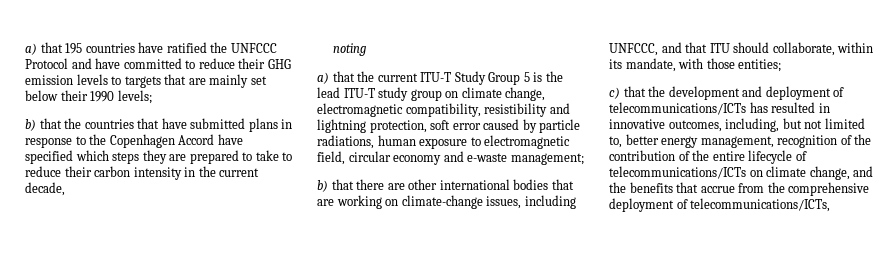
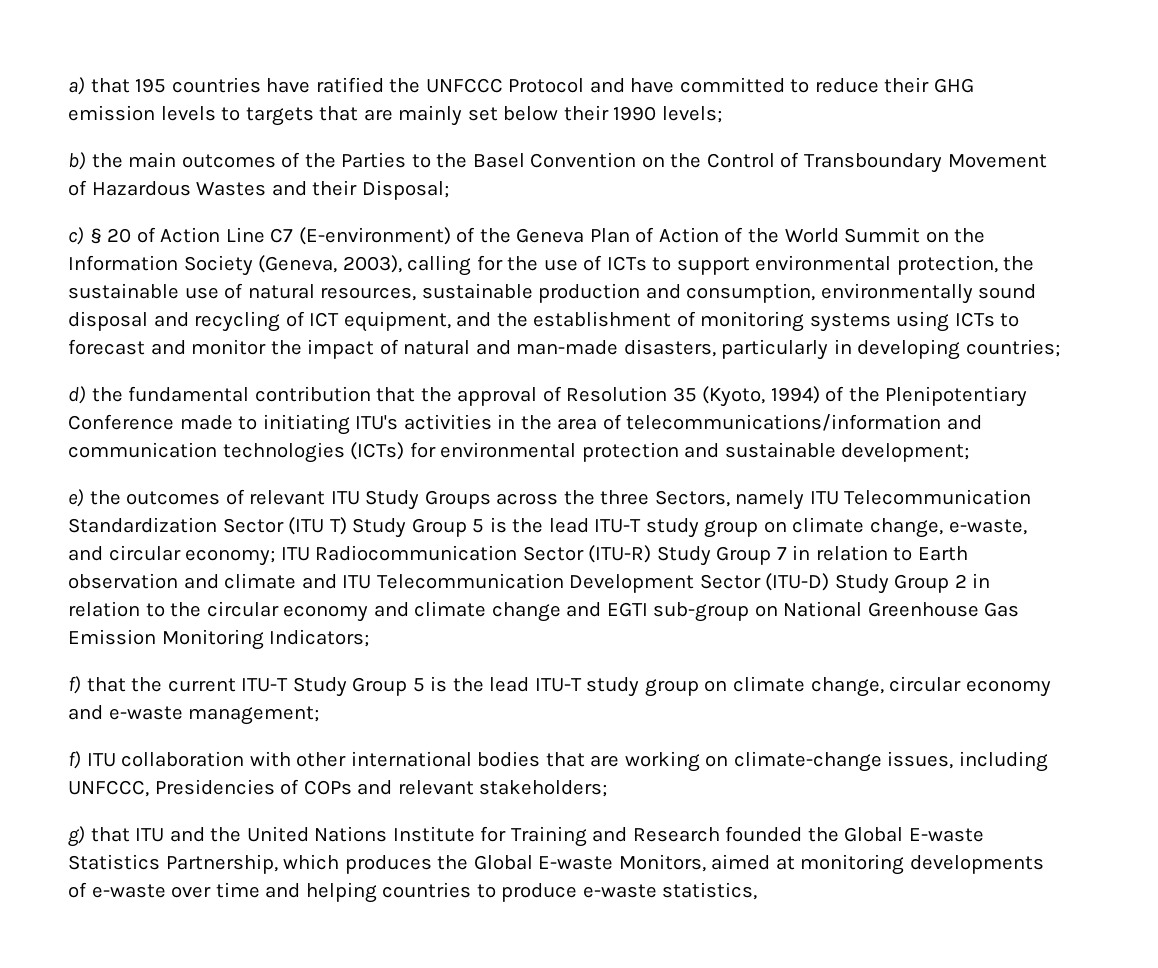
- b) that the countries that have submitted plans in response to the Copenhagen Accord have specified which steps they are prepared to take to reduce their carbon intensity in the current decade,
- noting
- a) that the current ITU-T Study Group 5 is the lead ITU-T study group on climate change, electromagnetic compatibility, resistibility and lightning protection, soft error caused by particle radiations, human exposure to electromagnetic field, circular economy and e-waste management;
+ b) the main outcomes of the Parties to the Basel Convention on the Control of Transboundary Movement of Hazardous Wastes and their Disposal;
+ c) § 20 of Action Line C7 (E-environment) of the Geneva Plan of Action of the World Summit on the Information Society (Geneva, 2003), calling for the use of ICTs to support environmental protection, the sustainable use of natural resources, sustainable production and consumption, environmentally sound disposal and recycling of ICT equipment, and the establishment of monitoring systems using ICTs to forecast and monitor the impact of natural and man-made disasters, particularly in developing countries;
+ d) the fundamental contribution that the approval of Resolution 35 (Kyoto, 1994) of the Plenipotentiary Conference made to initiating ITU's activities in the area of telecommunications/information and communication technologies (ICTs) for environmental protection and sustainable development;
+ e) the outcomes of relevant ITU Study Groups across the three Sectors, namely ITU Telecommunication Standardization Sector (ITU T) Study Group 5 is the lead ITU-T study group on climate change, e-waste, and circular economy; ITU Radiocommunication Sector (ITU-R) Study Group 7 in relation to Earth observation and climate and ITU Telecommunication Development Sector (ITU-D) Study Group 2 in relation to the circular economy and climate change and EGTI sub-group on National Greenhouse Gas Emission Monitoring Indicators;
+ f) that the current ITU-T Study Group 5 is the lead ITU-T study group on climate change, circular economy and e-waste management;
- b) that there are other international bodies that are working on climate-change issues, including UNFCCC, and that ITU should collaborate, within its mandate, with those entities;
- c) that the development and deployment of telecommunications/ICTs has resulted in innovative outcomes, including, but not limited to, better energy management, recognition of the contribution of the entire lifecycle of telecommunications/ICTs on climate change, and the benefits that accrue from the comprehensive deployment of telecommunications/ICTs,
+ f) ITU collaboration with other international bodies that are working on climate-change issues, including UNFCCC, Presidencies of COPs and relevant stakeholders;
+ g) that ITU and the United Nations Institute for Training and Research founded the Global E-waste Statistics Partnership, which produces the Global E-waste Monitors, aimed at monitoring developments of e-waste over time and helping countries to produce e-waste statistics,

